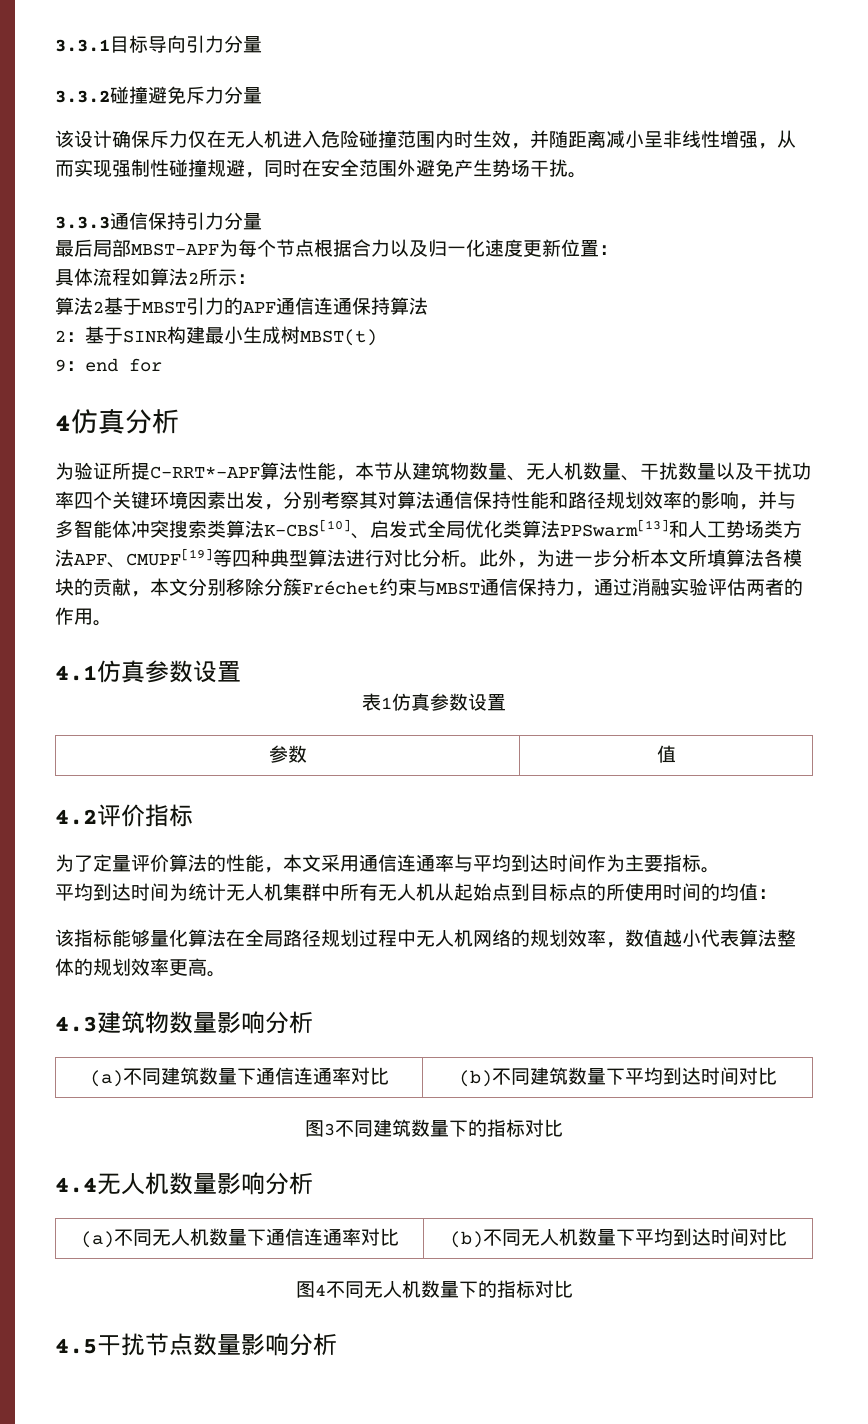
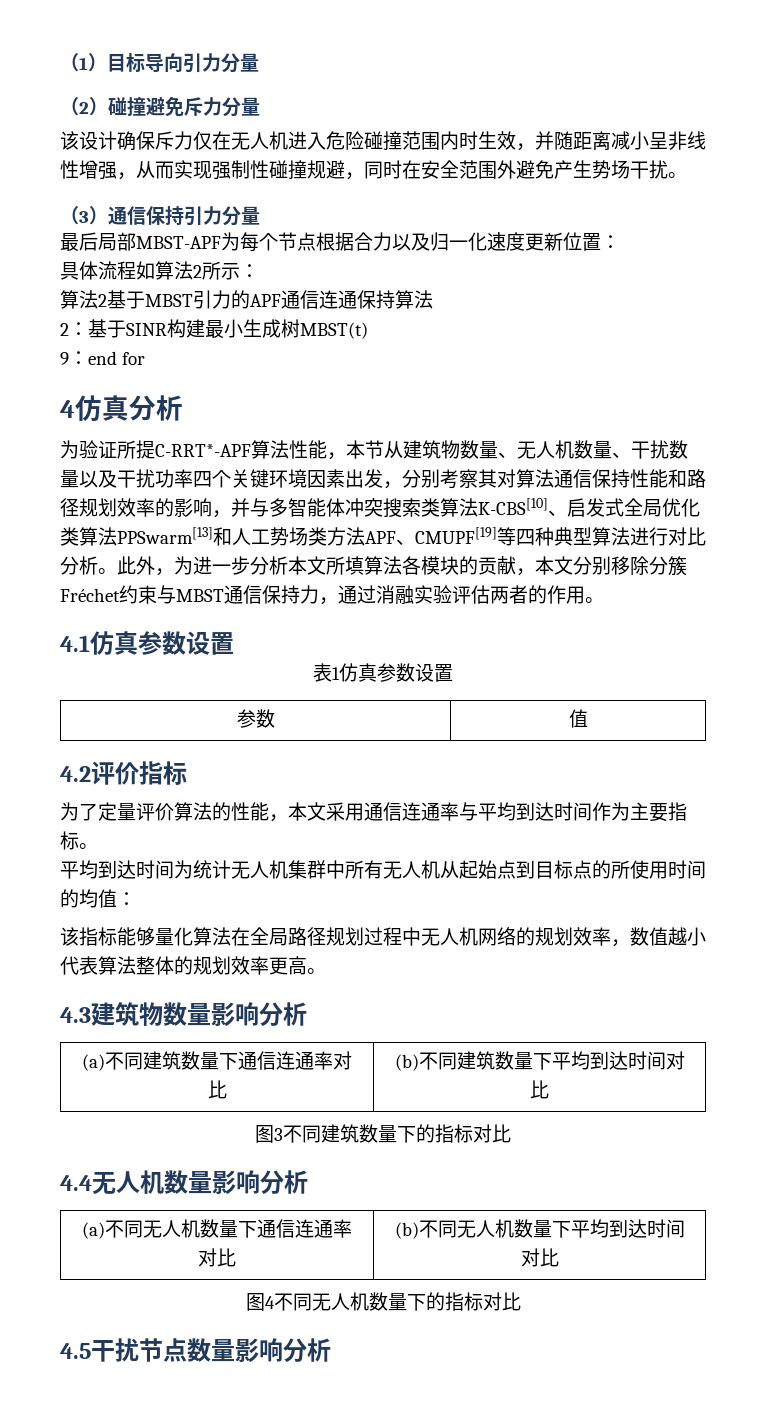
- 3.3.1目标导向引力分量
+ （1）目标导向引力分量
- 3.3.2碰撞避免斥力分量
+ （2）碰撞避免斥力分量
- 3.3.3通信保持引力分量
+ （3）通信保持引力分量

